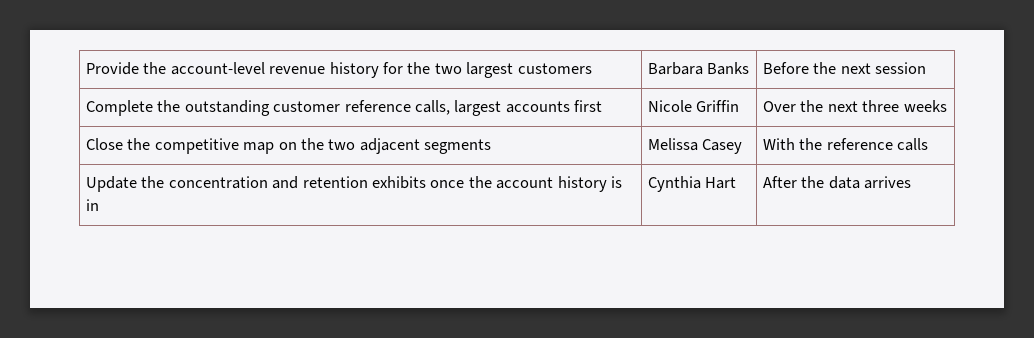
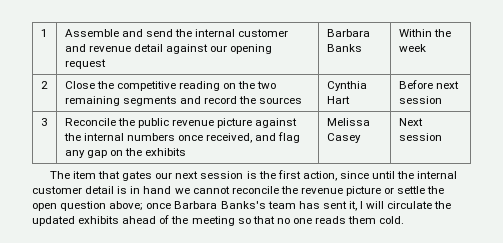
- Provide the account-level revenue history for the two largest customers | Barbara Banks | Before the next session
+ 1 | Assemble and send the internal customer and revenue detail against our opening request | Barbara Banks | Within the week
+ 2 | Close the competitive reading on the two remaining segments and record the sources | Cynthia Hart | Before next session
- Complete the outstanding customer reference calls, largest accounts first | Nicole Griffin | Over the next three weeks
- Close the competitive map on the two adjacent segments | Melissa Casey | With the reference calls
- Update the concentration and retention exhibits once the account history is in | Cynthia Hart | After the data arrives
+ 3 | Reconcile the public revenue picture against the internal numbers once received, and flag any gap on the exhibits | Melissa Casey | Next session
+ The item that gates our next session is the first action, since until the internal customer detail is in hand we cannot reconcile the revenue picture or settle the open question above; once Barbara Banks's team has sent it, I will circulate the updated exhibits ahead of the meeting so that no one reads them cold.

